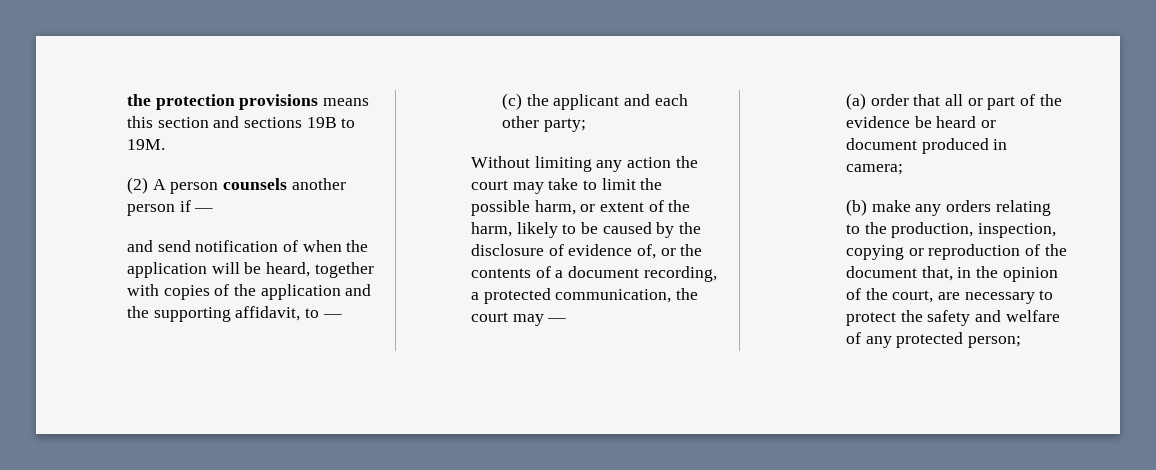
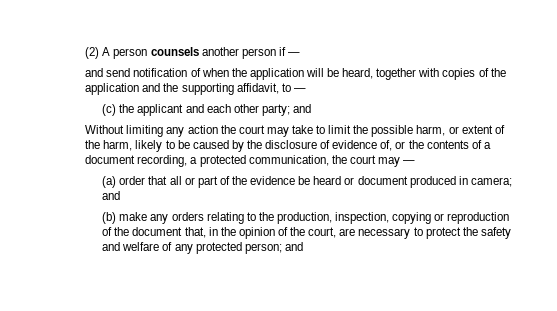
- the protection provisions means this section and sections 19B to 19M.
- (c) the applicant and each other party;
+ (c) the applicant and each other party; and
- (a) order that all or part of the evidence be heard or document produced in camera;
+ (a) order that all or part of the evidence be heard or document produced in camera; and
- (b) make any orders relating to the production, inspection, copying or reproduction of the document that, in the opinion of the court, are necessary to protect the safety and welfare of any protected person;
+ (b) make any orders relating to the production, inspection, copying or reproduction of the document that, in the opinion of the court, are necessary to protect the safety and welfare of any protected person; and

